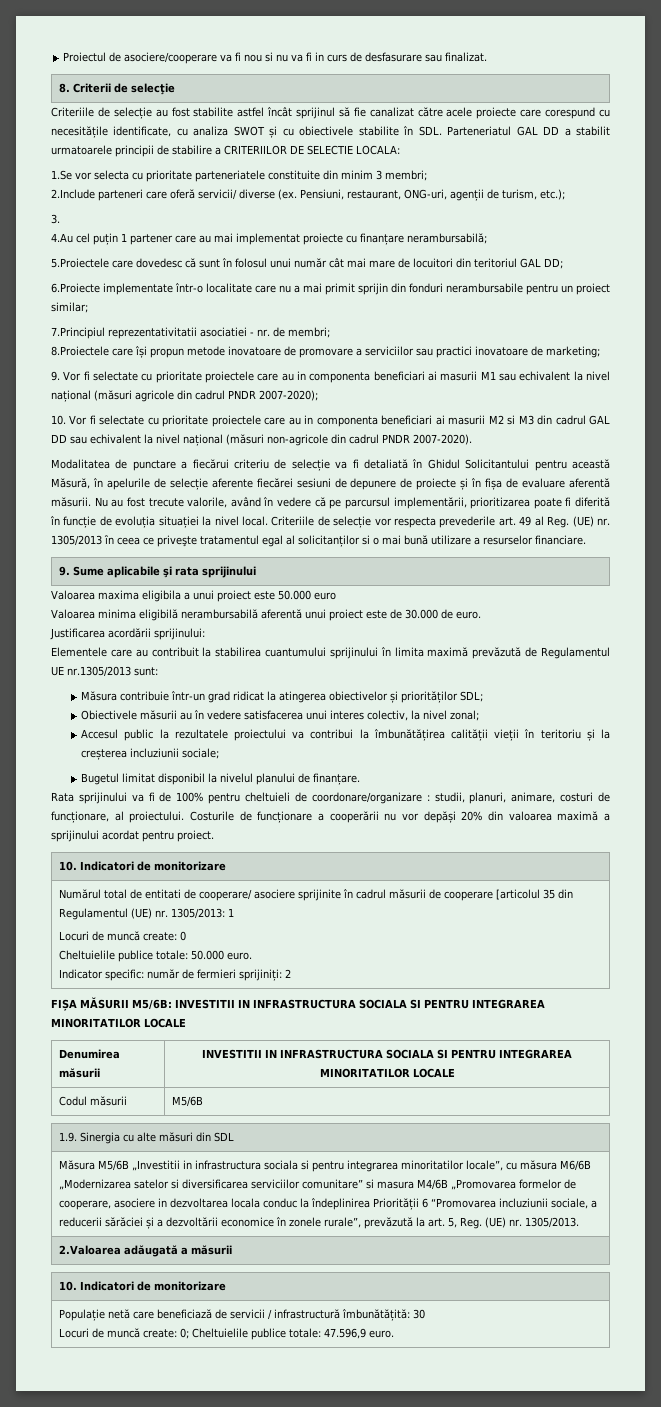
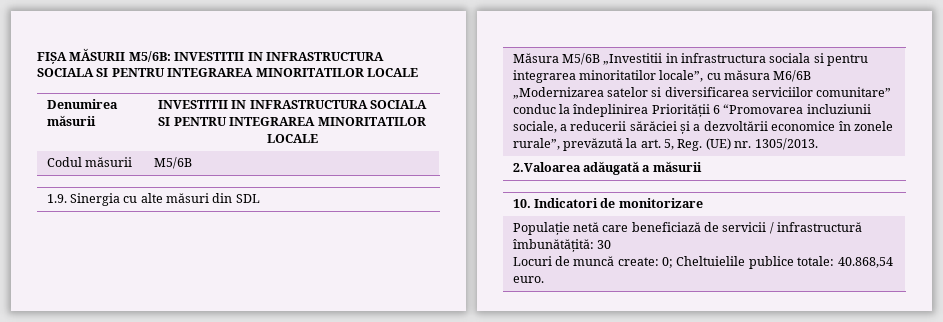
- Proiectul de asociere/cooperare va fi nou si nu va fi in curs de desfasurare sau finalizat.
- 8. Criterii de selecţie
- Criteriile de selecție au fost stabilite astfel încât sprijinul să fie canalizat către acele proiecte care corespund cu necesitățile identificate, cu analiza SWOT și cu obiectivele stabilite în SDL. Parteneriatul GAL DD a stabilit urmatoarele principii de stabilire a CRITERIILOR DE SELECTIE LOCALA:
- 1.Se vor selecta cu prioritate parteneriatele constituite din minim 3 membri;
- 2.Include parteneri care oferă servicii/ diverse (ex. Pensiuni, restaurant, ONG-uri, agenții de turism, etc.);
- 3.
- 4.Au cel puțin 1 partener care au mai implementat proiecte cu finanțare nerambursabilă;
- 5.Proiectele care dovedesc că sunt în folosul unui număr cât mai mare de locuitori din teritoriul GAL DD;
- 6.Proiecte implementate într-o localitate care nu a mai primit sprijin din fonduri nerambursabile pentru un proiect similar;
- 7.Principiul reprezentativitatii asociatiei - nr. de membri;
- 8.Proiectele care își propun metode inovatoare de promovare a serviciilor sau practici inovatoare de marketing;
- 9. Vor fi selectate cu prioritate proiectele care au in componenta beneficiari ai masurii M1 sau echivalent la nivel național (măsuri agricole din cadrul PNDR 2007-2020);
- 10. Vor fi selectate cu prioritate proiectele care au in componenta beneficiari ai masurii M2 si M3 din cadrul GAL DD sau echivalent la nivel național (măsuri non-agricole din cadrul PNDR 2007-2020).
- Modalitatea de punctare a fiecărui criteriu de selecție va fi detaliată în Ghidul Solicitantului pentru această Măsură, în apelurile de selecție aferente fiecărei sesiuni de depunere de proiecte și în fișa de evaluare aferentă măsurii. Nu au fost trecute valorile, având în vedere că pe parcursul implementării, prioritizarea poate fi diferită în funcție de evoluția situației la nivel local. Criteriile de selecție vor respecta prevederile art. 49 al Reg. (UE) nr. 1305/2013 ȋn ceea ce priveşte tratamentul egal al solicitanților si o mai bună utilizare a resurselor financiare.
- 9. Sume aplicabile şi rata sprijinului
- Valoarea maxima eligibila a unui proiect este 50.000 euro
- Valoarea minima eligibilă nerambursabilă aferentă unui proiect este de 30.000 de euro.
- Justificarea acordării sprijinului:
- Elementele care au contribuit la stabilirea cuantumului sprijinului în limita maximă prevăzută de Regulamentul UE nr.1305/2013 sunt:
- Măsura contribuie într-un grad ridicat la atingerea obiectivelor și priorităților SDL;
- Obiectivele măsurii au în vedere satisfacerea unui interes colectiv, la nivel zonal;
- Accesul public la rezultatele proiectului va contribui la îmbunătățirea calității vieții în teritoriu și la creșterea incluziunii sociale;
- Bugetul limitat disponibil la nivelul planului de finanțare.
- Rata sprijinului va fi de 100% pentru cheltuieli de coordonare/organizare : studii, planuri, animare, costuri de funcționare, al proiectului. Costurile de funcționare a cooperării nu vor depăși 20% din valoarea maximă a sprijinului acordat pentru proiect.
- 10. Indicatori de monitorizare
- Numărul total de entitati de cooperare/ asociere sprijinite în cadrul măsurii de cooperare [articolul 35 din Regulamentul (UE) nr. 1305/2013: 1
- Locuri de muncă create: 0
- Cheltuielile publice totale: 50.000 euro.
- Indicator specific: număr de fermieri sprijiniți: 2
- Măsura M5/6B „Investitii in infrastructura sociala si pentru integrarea minoritatilor locale”, cu măsura M6/6B „Modernizarea satelor si diversificarea serviciilor comunitare” si masura M4/6B „Promovarea formelor de cooperare, asociere in dezvoltarea locala conduc la îndeplinirea Priorității 6 “Promovarea incluziunii sociale, a reducerii sărăciei și a dezvoltării economice în zonele rurale”, prevăzută la art. 5, Reg. (UE) nr. 1305/2013.
+ Măsura M5/6B „Investitii in infrastructura sociala si pentru integrarea minoritatilor locale”, cu măsura M6/6B „Modernizarea satelor si diversificarea serviciilor comunitare” conduc la îndeplinirea Priorității 6 “Promovarea incluziunii sociale, a reducerii sărăciei și a dezvoltării economice în zonele rurale”, prevăzută la art. 5, Reg. (UE) nr. 1305/2013.
  Populație netă care beneficiază de servicii / infrastructură îmbunătățită: 30
- Locuri de muncă create: 0; Cheltuielile publice totale: 47.596,9 euro.
+ Locuri de muncă create: 0; Cheltuielile publice totale: 40.868,54 euro.

